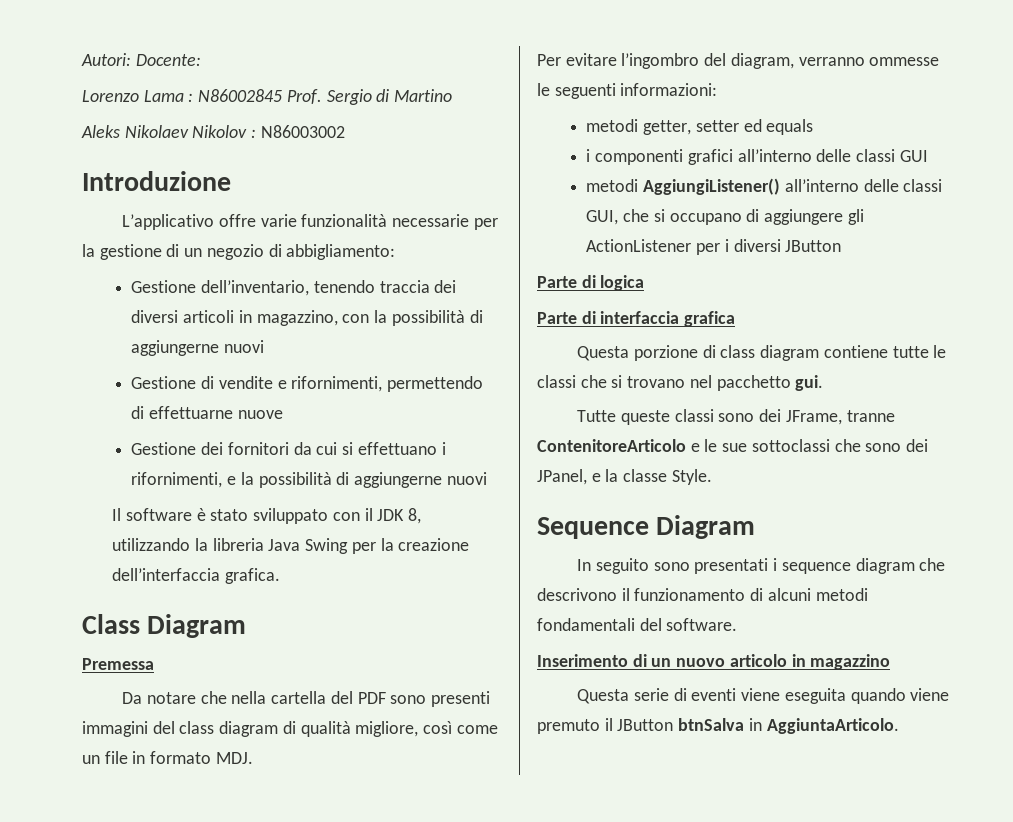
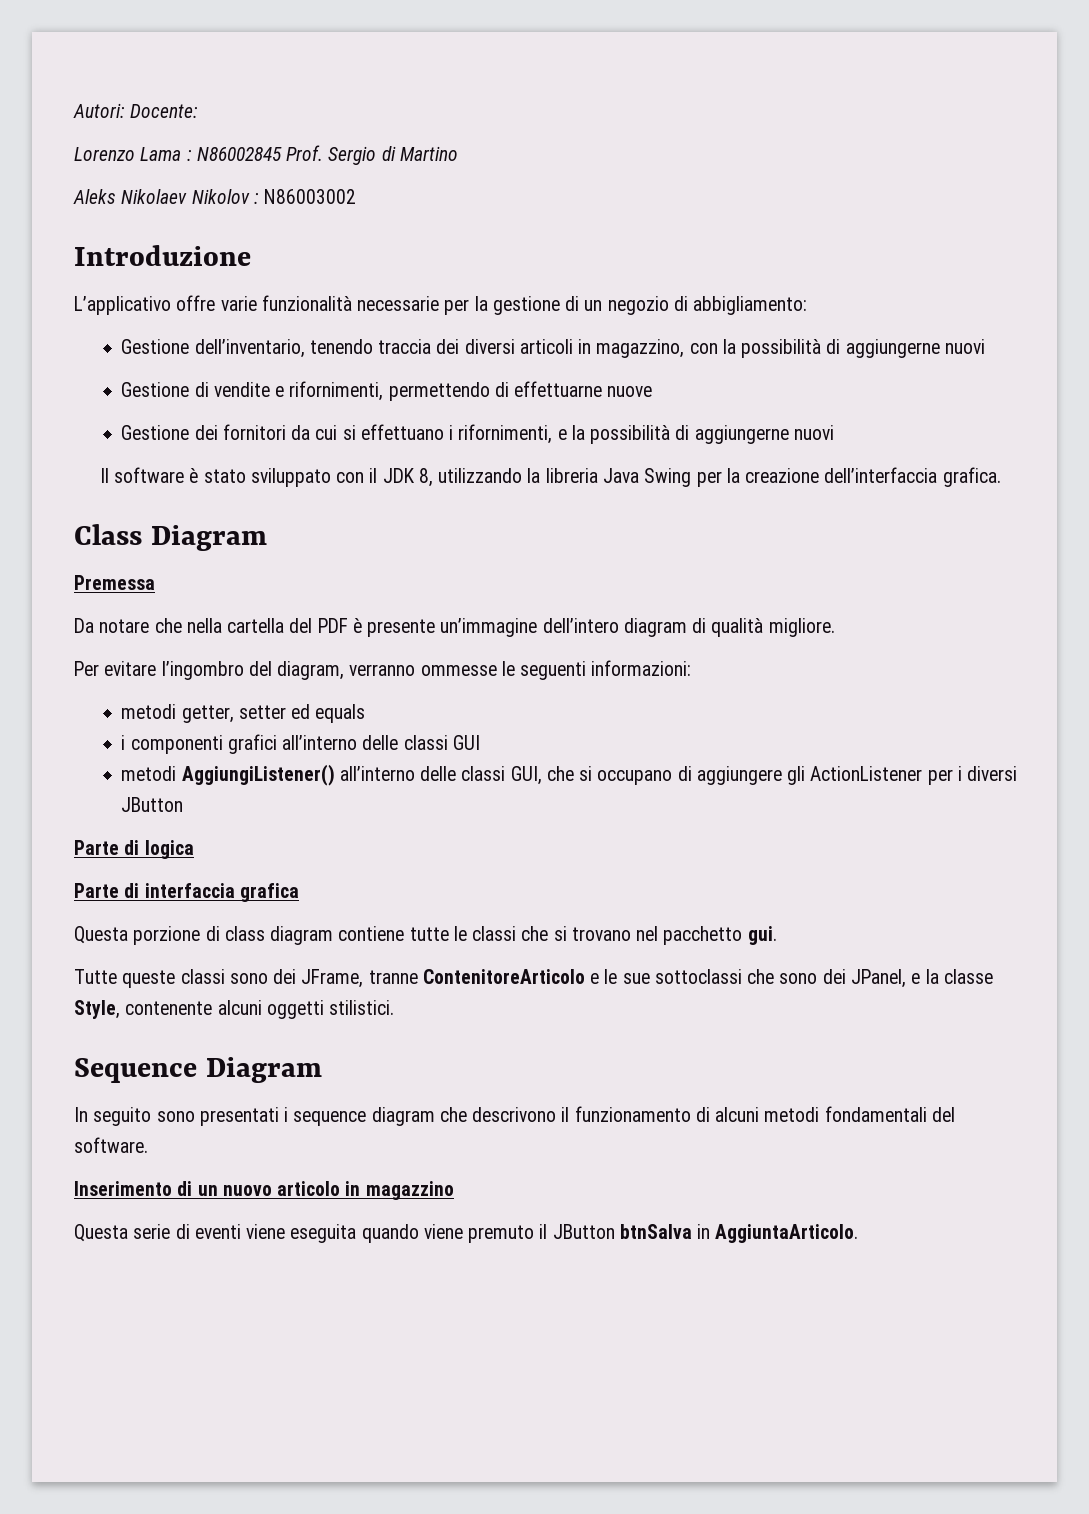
- Da notare che nella cartella del PDF sono presenti immagini del class diagram di qualità migliore, così come un file in formato MDJ.
+ Da notare che nella cartella del PDF è presente un’immagine dell’intero diagram di qualità migliore.
- Tutte queste classi sono dei JFrame, tranne ContenitoreArticolo e le sue sottoclassi che sono dei JPanel, e la classe Style.
+ Tutte queste classi sono dei JFrame, tranne ContenitoreArticolo e le sue sottoclassi che sono dei JPanel, e la classe Style, contenente alcuni oggetti stilistici.

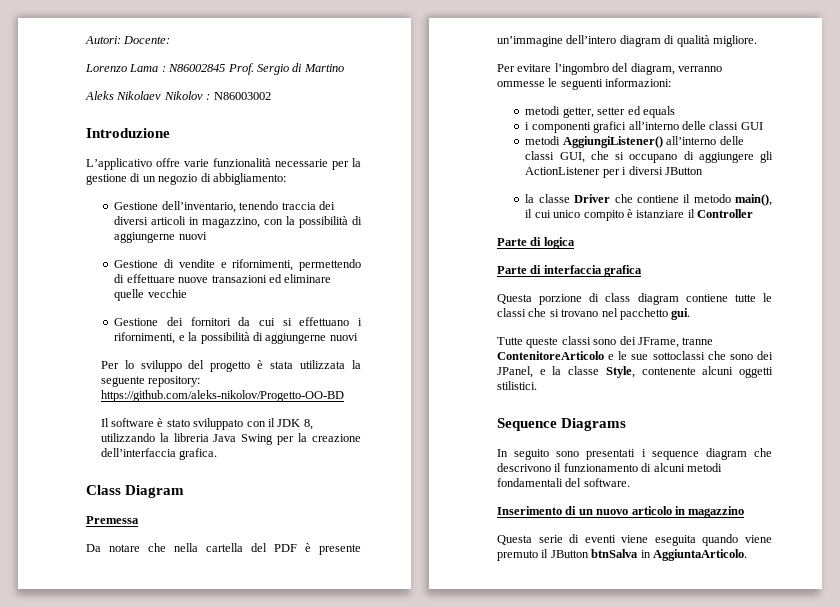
- Gestione di vendite e rifornimenti, permettendo di effettuarne nuove
+ Gestione di vendite e rifornimenti, permettendo di effettuare nuove transazioni ed eliminare quelle vecchie
+ Per lo sviluppo del progetto è stata utilizzata la seguente repository: https://github.com/aleks-nikolov/Progetto-OO-BD
+ la classe Driver che contiene il metodo main(), il cui unico compito è istanziare il Controller
- Sequence Diagram
+ Sequence Diagrams

